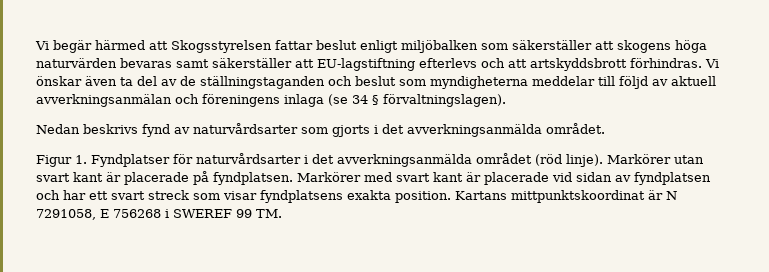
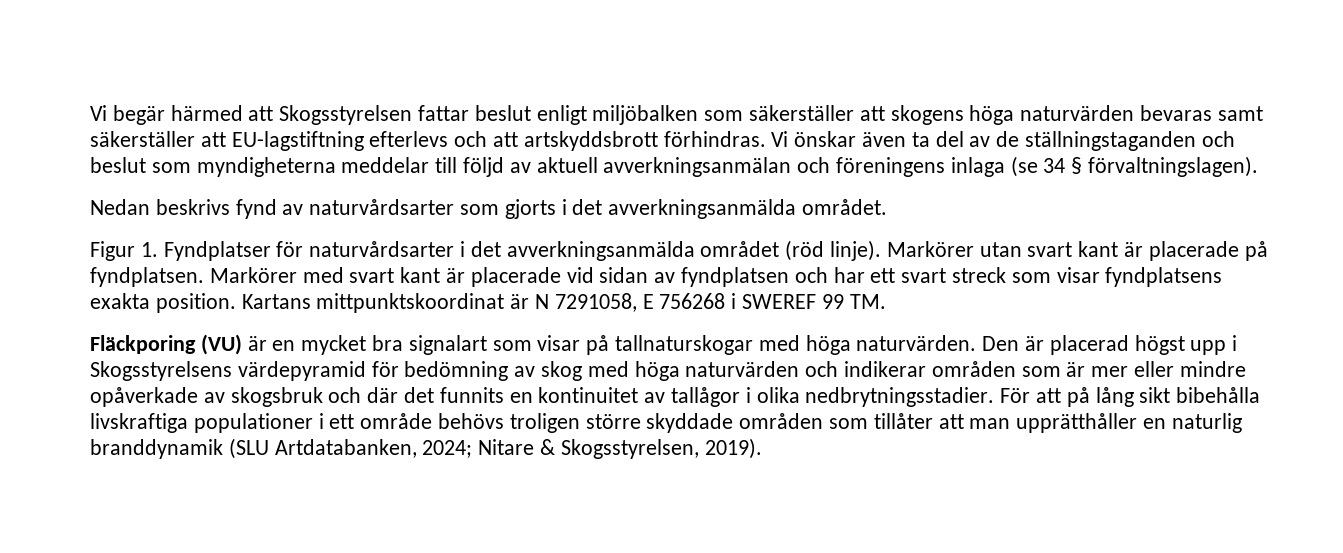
+ Fläckporing (VU) är en mycket bra signalart som visar på tallnaturskogar med höga naturvärden. Den är placerad högst upp i Skogsstyrelsens värdepyramid för bedömning av skog med höga naturvärden och indikerar områden som är mer eller mindre opåverkade av skogsbruk och där det funnits en kontinuitet av tallågor i olika nedbrytningsstadier. För att på lång sikt bibehålla livskraftiga populationer i ett område behövs troligen större skyddade områden som tillåter att man upprätthåller en naturlig branddynamik (SLU Artdatabanken, 2024; Nitare & Skogsstyrelsen, 2019).

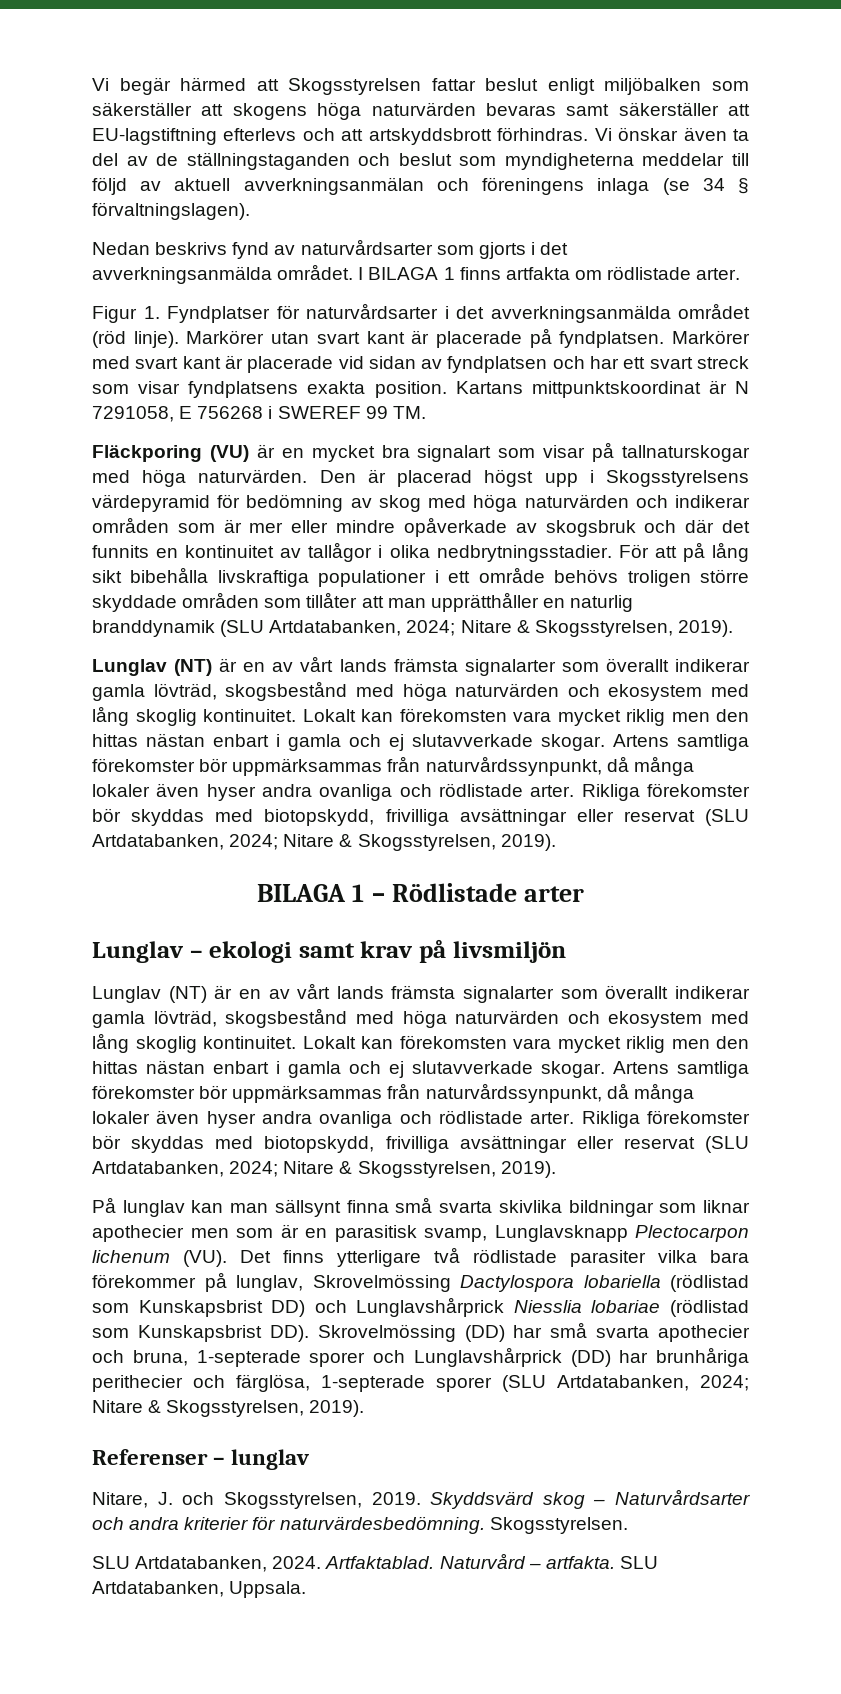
+ I BILAGA 1 finns artfakta om rödlistade arter.
  För att på lång sikt bibehålla livskraftiga populationer i ett område behövs troligen större skyddade områden som tillåter att man upprätthåller en naturlig branddynamik (SLU Artdatabanken, 2024; Nitare & Skogsstyrelsen, 2019).
+ Lunglav (NT) är en av vårt lands främsta signalarter som överallt indikerar gamla lövträd, skogsbestånd med höga naturvärden och ekosystem med lång skoglig kontinuitet. Lokalt kan förekomsten vara mycket riklig men den hittas nästan enbart i gamla och ej slutavverkade skogar. Artens samtliga förekomster bör uppmärksammas från naturvårdssynpunkt, då många lokaler även hyser andra ovanliga och rödlistade arter. Rikliga förekomster bör skyddas med biotopskydd, frivilliga avsättningar eller reservat (SLU Artdatabanken, 2024; Nitare & Skogsstyrelsen, 2019).
+ BILAGA 1 – Rödlistade arter
+ Lunglav – ekologi samt krav på livsmiljön
+ Lunglav (NT) är en av vårt lands främsta signalarter som överallt indikerar gamla lövträd, skogsbestånd med höga naturvärden och ekosystem med lång skoglig kontinuitet. Lokalt kan förekomsten vara mycket riklig men den hittas nästan enbart i gamla och ej slutavverkade skogar. Artens samtliga förekomster bör uppmärksammas från naturvårdssynpunkt, då många lokaler även hyser andra ovanliga och rödlistade arter. Rikliga förekomster bör skyddas med biotopskydd, frivilliga avsättningar eller reservat (SLU Artdatabanken, 2024; Nitare & Skogsstyrelsen, 2019).
+ På lunglav kan man sällsynt finna små svarta skivlika bildningar som liknar apothecier men som är en parasitisk svamp, Lunglavsknapp Plectocarpon lichenum (VU). Det finns ytterligare två rödlistade parasiter vilka bara förekommer på lunglav, Skrovelmössing Dactylospora lobariella (rödlistad som Kunskapsbrist DD) och Lunglavshårprick Niesslia lobariae (rödlistad som Kunskapsbrist DD). Skrovelmössing (DD) har små svarta apothecier och bruna, 1-septerade sporer och Lunglavshårprick (DD) har brunhåriga perithecier och färglösa, 1-septerade sporer (SLU Artdatabanken, 2024; Nitare & Skogsstyrelsen, 2019).
+ Referenser – lunglav
+ Nitare, J. och Skogsstyrelsen, 2019. Skyddsvärd skog – Naturvårdsarter och andra kriterier för naturvärdesbedömning. Skogsstyrelsen.
+ SLU Artdatabanken, 2024. Artfaktablad. Naturvård – artfakta. SLU Artdatabanken, Uppsala.

